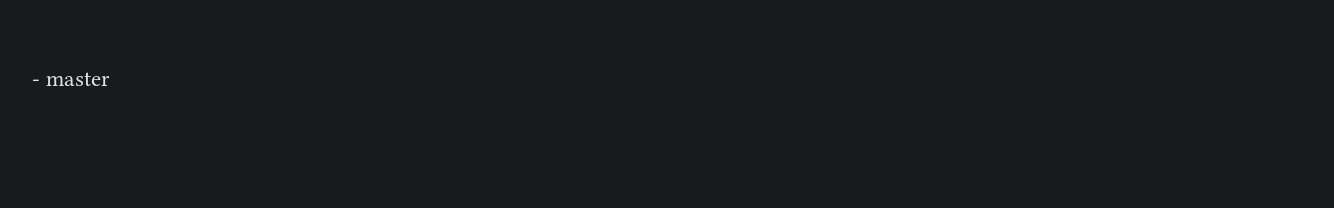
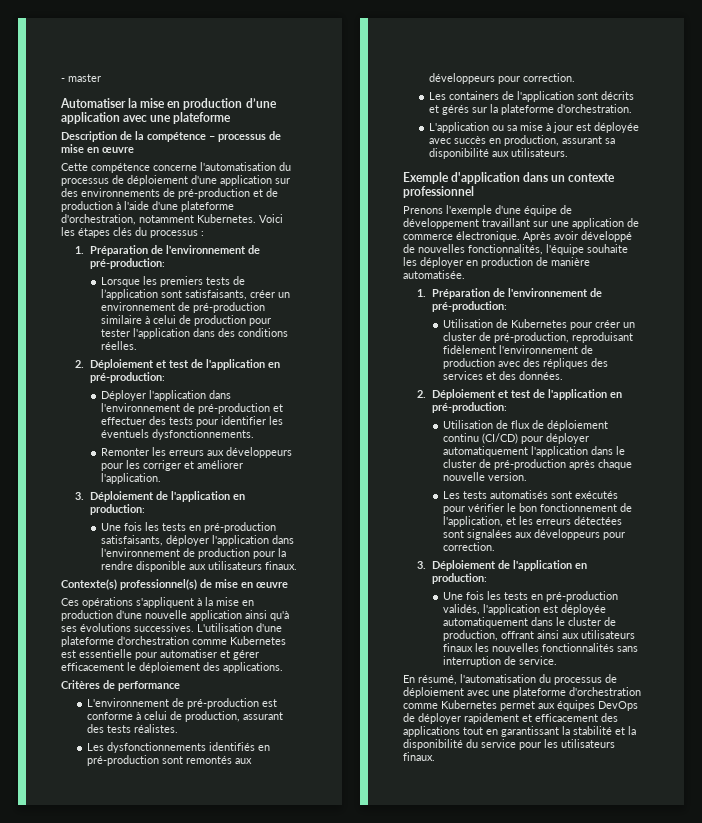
+ Automatiser la mise en production d’une application avec une plateforme
+ Description de la compétence – processus de mise en œuvre
+ Cette compétence concerne l'automatisation du processus de déploiement d'une application sur des environnements de pré-production et de production à l'aide d'une plateforme d'orchestration, notamment Kubernetes. Voici les étapes clés du processus :
+ 1. Préparation de l'environnement de pré-production:
+ Lorsque les premiers tests de l’application sont satisfaisants, créer un environnement de pré-production similaire à celui de production pour tester l'application dans des conditions réelles.
+ 2. Déploiement et test de l'application en pré-production:
+ Déployer l'application dans l'environnement de pré-production et effectuer des tests pour identifier les éventuels dysfonctionnements.
+ Remonter les erreurs aux développeurs pour les corriger et améliorer l'application.
+ 3. Déploiement de l'application en production:
+ Une fois les tests en pré-production satisfaisants, déployer l'application dans l'environnement de production pour la rendre disponible aux utilisateurs finaux.
+ Contexte(s) professionnel(s) de mise en œuvre
+ Ces opérations s'appliquent à la mise en production d'une nouvelle application ainsi qu'à ses évolutions successives. L'utilisation d'une plateforme d'orchestration comme Kubernetes est essentielle pour automatiser et gérer efficacement le déploiement des applications.
+ Critères de performance
+ L'environnement de pré-production est conforme à celui de production, assurant des tests réalistes.
+ Les dysfonctionnements identifiés en pré-production sont remontés aux développeurs pour correction.
+ Les containers de l'application sont décrits et gérés sur la plateforme d'orchestration.
+ L'application ou sa mise à jour est déployée avec succès en production, assurant sa disponibilité aux utilisateurs.
+ Exemple d'application dans un contexte professionnel
+ Prenons l'exemple d'une équipe de développement travaillant sur une application de commerce électronique. Après avoir développé de nouvelles fonctionnalités, l'équipe souhaite les déployer en production de manière automatisée.
+ 1. Préparation de l'environnement de pré-production:
+ Utilisation de Kubernetes pour créer un cluster de pré-production, reproduisant fidèlement l'environnement de production avec des répliques des services et des données.
+ 2. Déploiement et test de l'application en pré-production:
+ Utilisation de flux de déploiement continu (CI/CD) pour déployer automatiquement l'application dans le cluster de pré-production après chaque nouvelle version.
+ Les tests automatisés sont exécutés pour vérifier le bon fonctionnement de l'application, et les erreurs détectées sont signalées aux développeurs pour correction.
+ 3. Déploiement de l'application en production:
+ Une fois les tests en pré-production validés, l'application est déployée automatiquement dans le cluster de production, offrant ainsi aux utilisateurs finaux les nouvelles fonctionnalités sans interruption de service.
+ En résumé, l'automatisation du processus de déploiement avec une plateforme d'orchestration comme Kubernetes permet aux équipes DevOps de déployer rapidement et efficacement des applications tout en garantissant la stabilité et la disponibilité du service pour les utilisateurs finaux.

